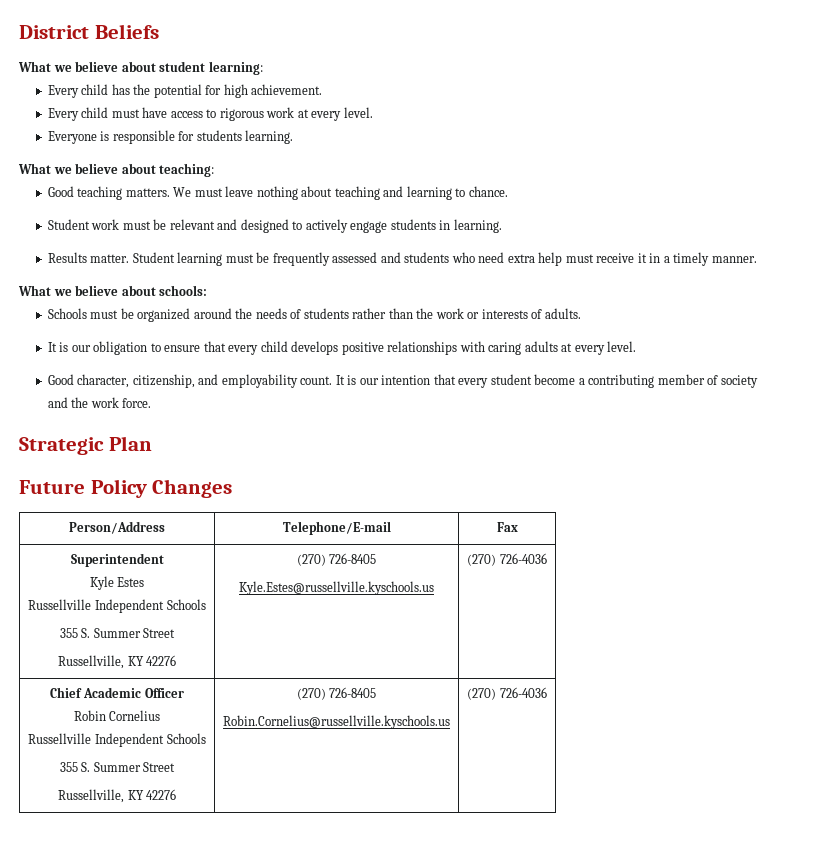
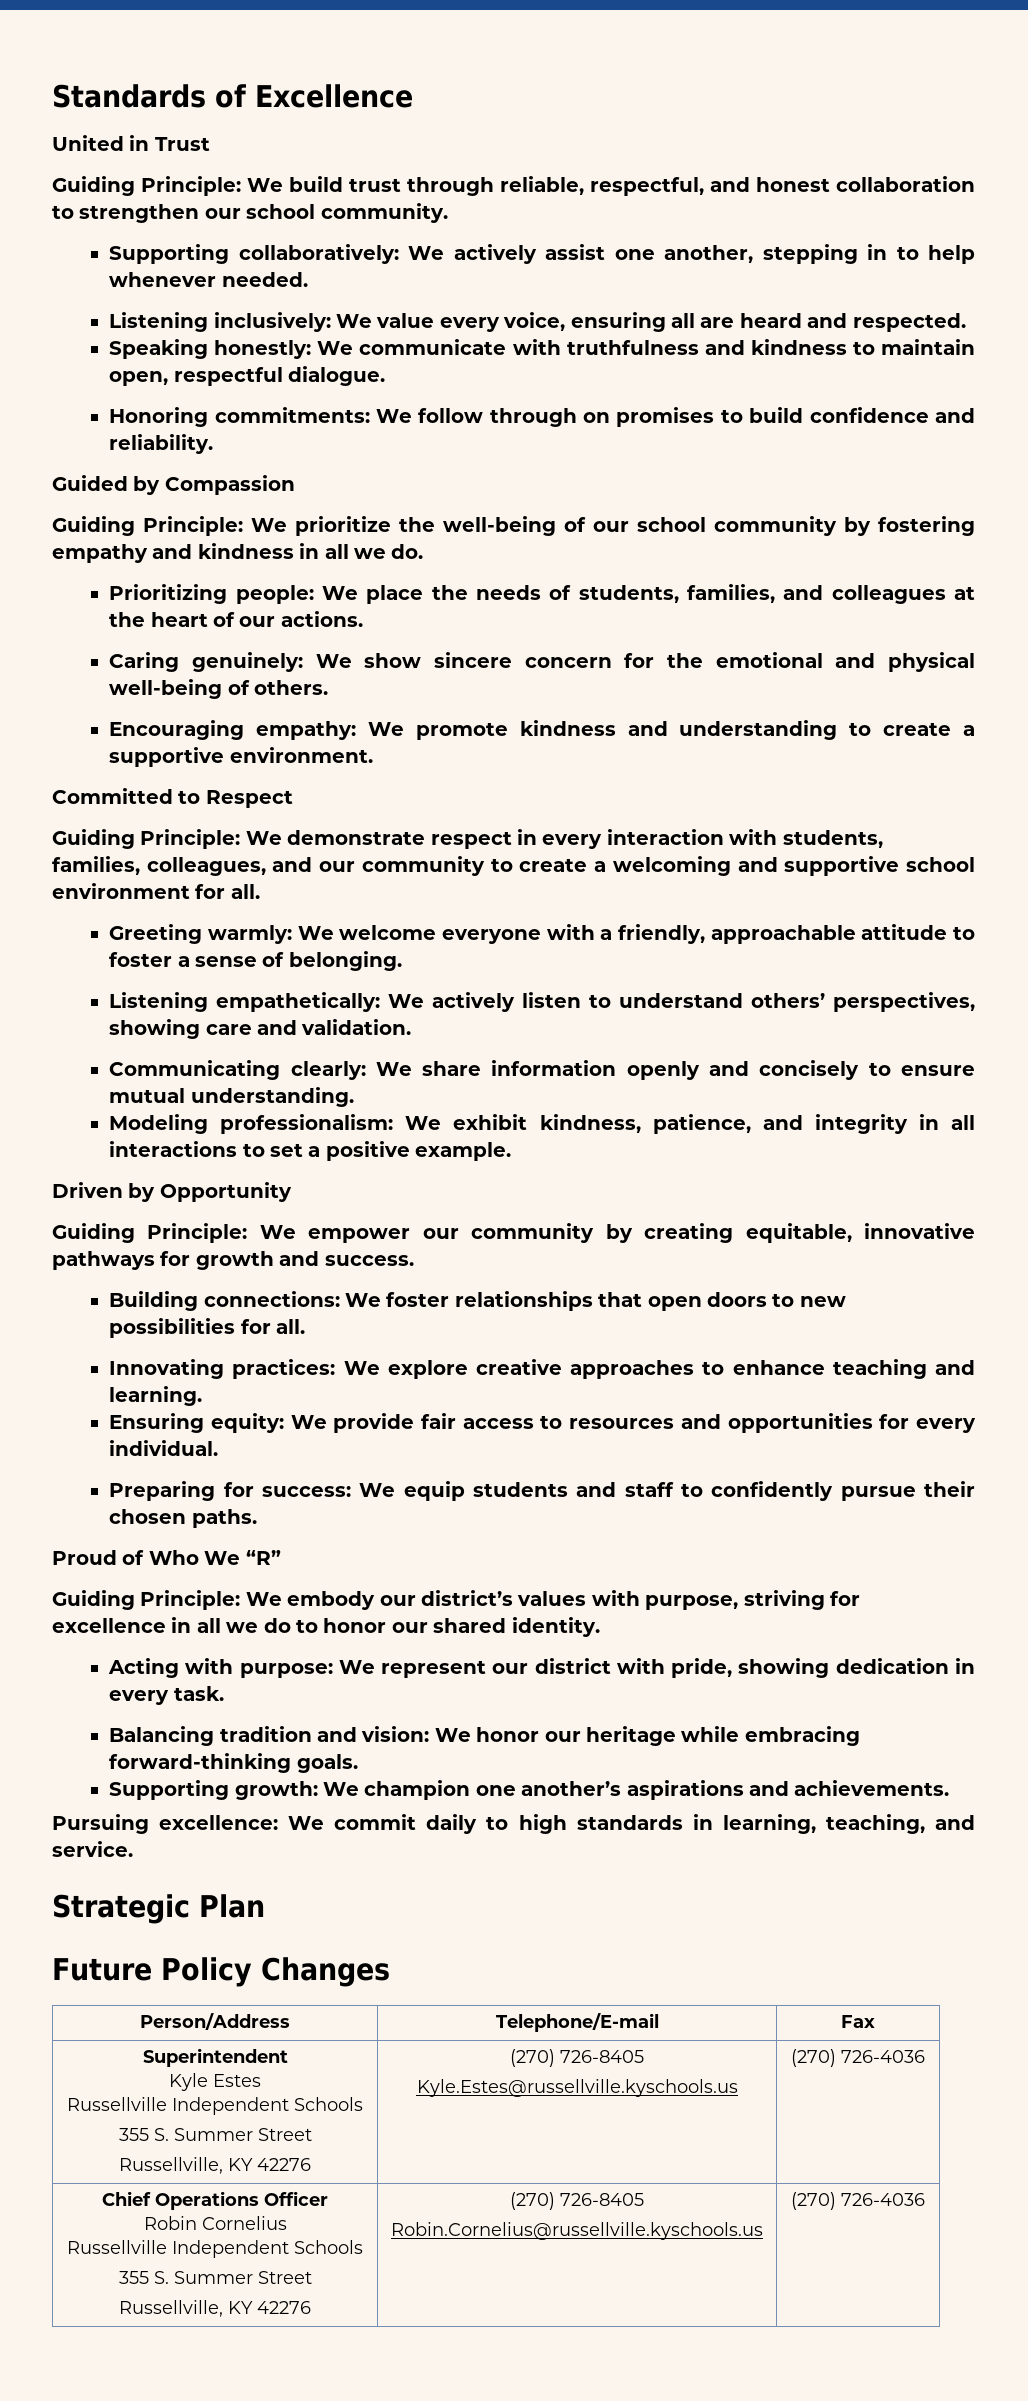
- District Beliefs
- What we believe about student learning:
- Every child has the potential for high achievement.
- Every child must have access to rigorous work at every level.
- Everyone is responsible for students learning.
- What we believe about teaching:
- Good teaching matters. We must leave nothing about teaching and learning to chance.
- Student work must be relevant and designed to actively engage students in learning.
- Results matter. Student learning must be frequently assessed and students who need extra help must receive it in a timely manner.
- What we believe about schools:
- Schools must be organized around the needs of students rather than the work or interests of adults.
- It is our obligation to ensure that every child develops positive relationships with caring adults at every level.
- Good character, citizenship, and employability count. It is our intention that every student become a contributing member of society and the work force.
+ Standards of Excellence
+ United in Trust
+ Guiding Principle: We build trust through reliable, respectful, and honest collaboration to strengthen our school community.
+ Supporting collaboratively: We actively assist one another, stepping in to help whenever needed.
+ Listening inclusively: We value every voice, ensuring all are heard and respected.
+ Speaking honestly: We communicate with truthfulness and kindness to maintain open, respectful dialogue.
+ Honoring commitments: We follow through on promises to build confidence and reliability.
+ Guided by Compassion
+ Guiding Principle: We prioritize the well-being of our school community by fostering empathy and kindness in all we do.
+ Prioritizing people: We place the needs of students, families, and colleagues at the heart of our actions.
+ Caring genuinely: We show sincere concern for the emotional and physical well-being of others.
+ Encouraging empathy: We promote kindness and understanding to create a supportive environment.
+ Committed to Respect
+ Guiding Principle: We demonstrate respect in every interaction with students, families, colleagues, and our community to create a welcoming and supportive school environment for all.
+ Greeting warmly: We welcome everyone with a friendly, approachable attitude to foster a sense of belonging.
+ Listening empathetically: We actively listen to understand others’ perspectives, showing care and validation.
+ Communicating clearly: We share information openly and concisely to ensure mutual understanding.
+ Modeling professionalism: We exhibit kindness, patience, and integrity in all interactions to set a positive example.
+ Driven by Opportunity
+ Guiding Principle: We empower our community by creating equitable, innovative pathways for growth and success.
+ Building connections: We foster relationships that open doors to new possibilities for all.
+ Innovating practices: We explore creative approaches to enhance teaching and learning.
+ Ensuring equity: We provide fair access to resources and opportunities for every individual.
+ Preparing for success: We equip students and staff to confidently pursue their chosen paths.
+ Proud of Who We “R”
+ Guiding Principle: We embody our district’s values with purpose, striving for excellence in all we do to honor our shared identity.
+ Acting with purpose: We represent our district with pride, showing dedication in every task.
+ Balancing tradition and vision: We honor our heritage while embracing forward-thinking goals.
+ Supporting growth: We champion one another’s aspirations and achievements.
+ Pursuing excellence: We commit daily to high standards in learning, teaching, and service.
- Chief Academic Officer
+ Chief Operations Officer

